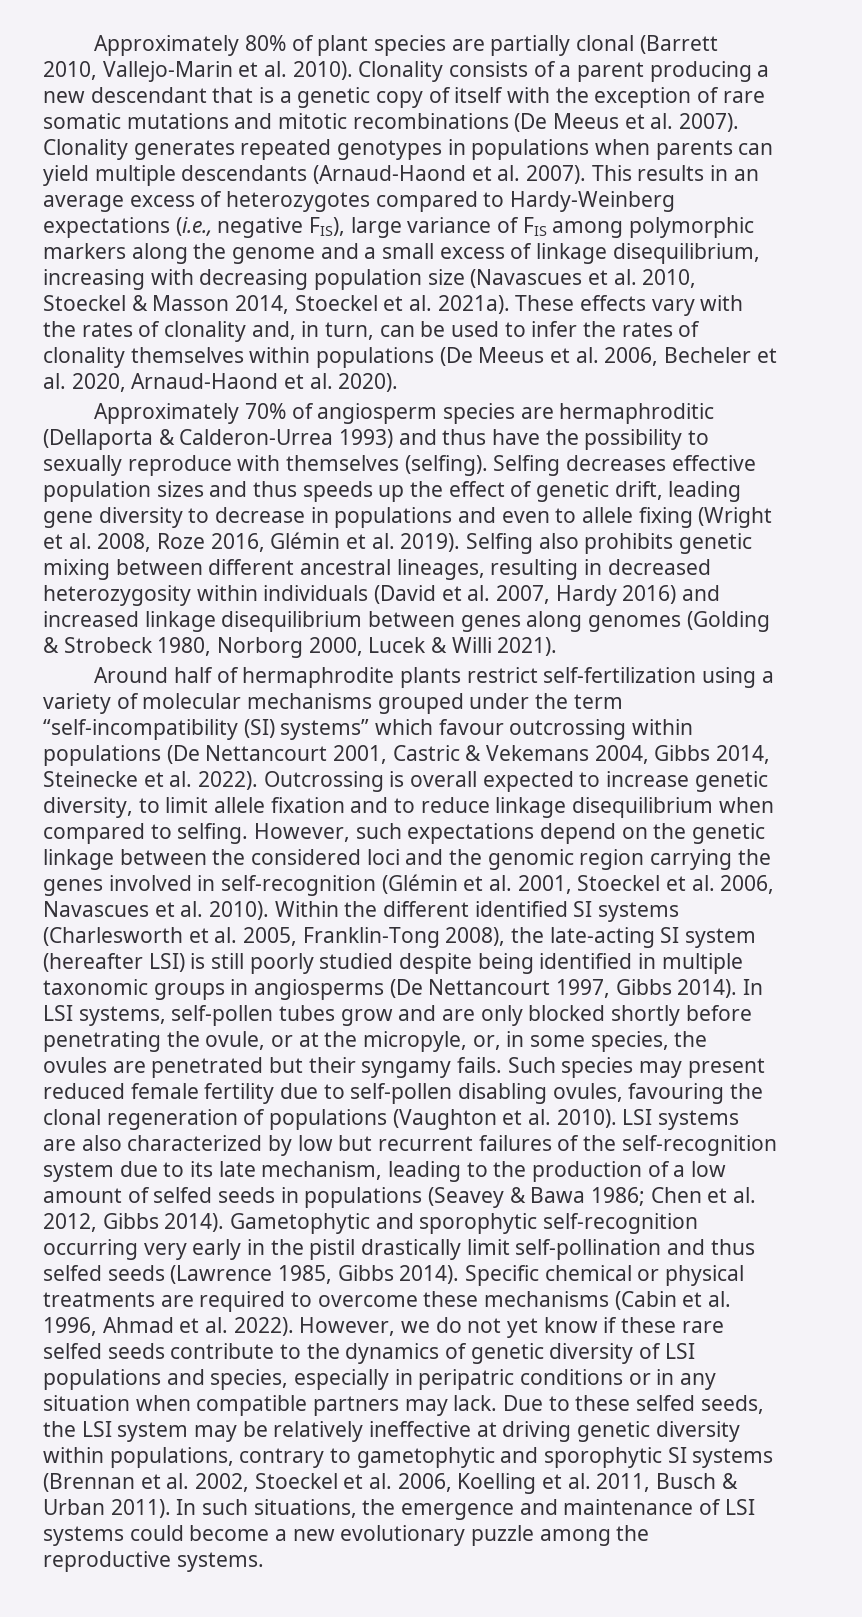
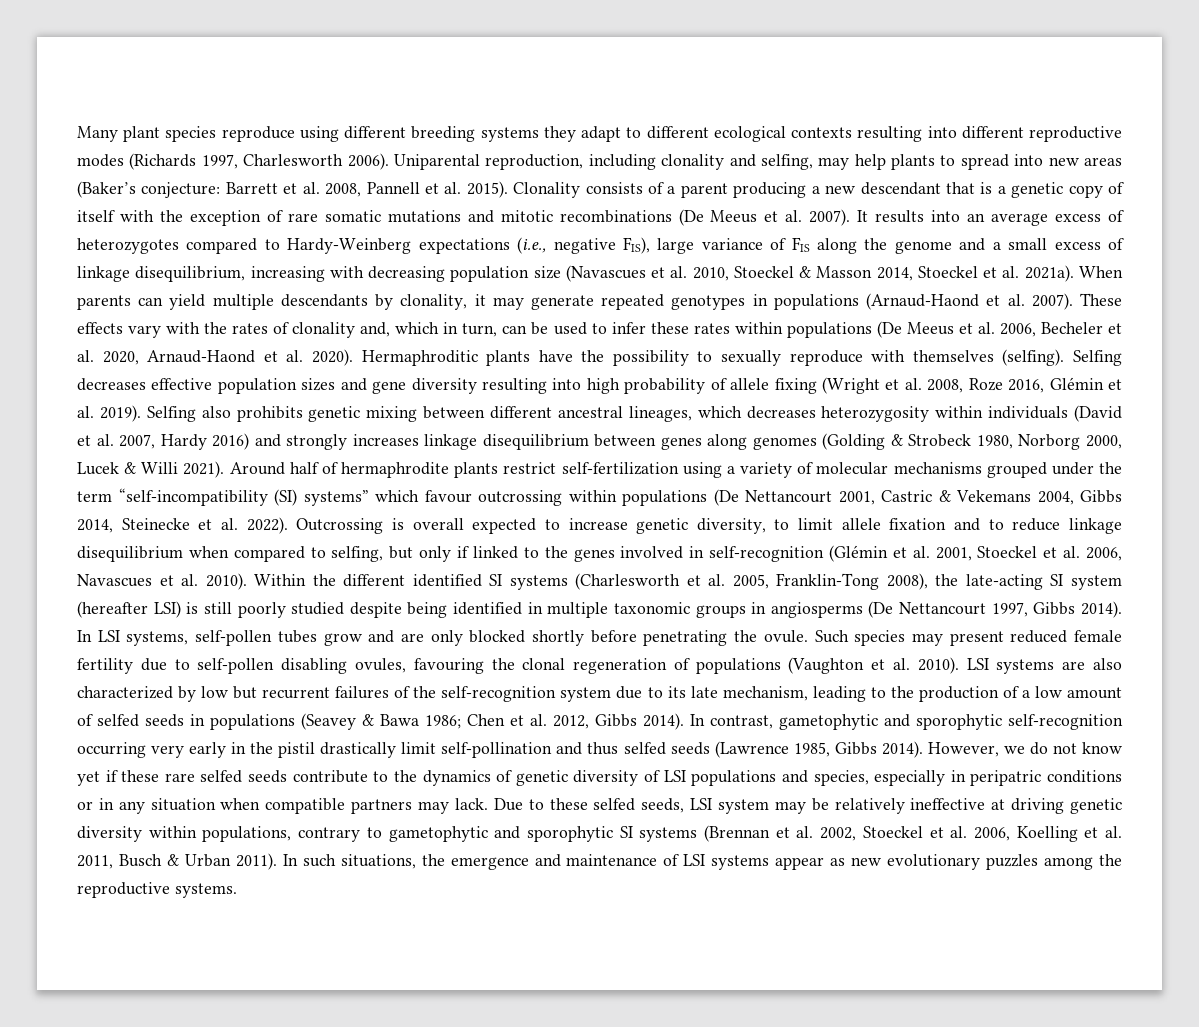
- Approximately 80% of plant species are partially clonal (Barrett 2010, Vallejo-Marin et al. 2010).
+ Many plant species reproduce using different breeding systems they adapt to different ecological contexts resulting into different reproductive modes (Richards 1997, Charlesworth 2006). Uniparental reproduction, including clonality and selfing, may help plants to spread into new areas (Baker’s conjecture: Barrett et al. 2008, Pannell et al. 2015).
- Clonality generates repeated genotypes in populations when parents can yield multiple descendants (Arnaud-Haond et al. 2007). This results in an average excess of heterozygotes compared to Hardy-Weinberg expectations (i.e., negative FIS), large variance of FIS among polymorphic markers along the genome and a small excess of linkage disequilibrium, increasing with decreasing population size (Navascues et al. 2010, Stoeckel & Masson 2014, Stoeckel et al. 2021a).
+ It results into an average excess of heterozygotes compared to Hardy-Weinberg expectations (i.e., negative FIS), large variance of FIS along the genome and a small excess of linkage disequilibrium, increasing with decreasing population size (Navascues et al. 2010, Stoeckel & Masson 2014, Stoeckel et al. 2021a).
+ When parents can yield multiple descendants by clonality, it may generate repeated genotypes in populations (Arnaud-Haond et al. 2007).
- These effects vary with the rates of clonality and, in turn, can be used to infer the rates of clonality themselves within populations (De Meeus et al. 2006, Becheler et al. 2020, Arnaud-Haond et al. 2020).
- Approximately 70% of angiosperm species are hermaphroditic (Dellaporta & Calderon-Urrea 1993) and thus have the possibility to sexually reproduce with themselves (selfing).
+ These effects vary with the rates of clonality and, which in turn, can be used to infer these rates within populations (De Meeus et al. 2006, Becheler et al. 2020, Arnaud-Haond et al. 2020). Hermaphroditic plants have the possibility to sexually reproduce with themselves (selfing).
- Selfing decreases effective population sizes and thus speeds up the effect of genetic drift, leading gene diversity to decrease in populations and even to allele fixing (Wright et al. 2008, Roze 2016, Glémin et al. 2019).
+ Selfing decreases effective population sizes and gene diversity resulting into high probability of allele fixing (Wright et al. 2008, Roze 2016, Glémin et al. 2019).
- Selfing also prohibits genetic mixing between different ancestral lineages, resulting in decreased heterozygosity within individuals (David et al. 2007, Hardy 2016) and increased linkage disequilibrium between genes along genomes (Golding & Strobeck 1980, Norborg 2000, Lucek & Willi 2021).
- Around half of hermaphrodite plants restrict self-fertilization using a variety of molecular mechanisms grouped under the term “self-incompatibility (SI) systems” which favour outcrossing within populations (De Nettancourt 2001, Castric & Vekemans 2004, Gibbs 2014, Steinecke et al. 2022).
+ Selfing also prohibits genetic mixing between different ancestral lineages, which decreases heterozygosity within individuals (David et al. 2007, Hardy 2016) and strongly increases linkage disequilibrium between genes along genomes (Golding & Strobeck 1980, Norborg 2000, Lucek & Willi 2021). Around half of hermaphrodite plants restrict self-fertilization using a variety of molecular mechanisms grouped under the term “self-incompatibility (SI) systems” which favour outcrossing within populations (De Nettancourt 2001, Castric & Vekemans 2004, Gibbs 2014, Steinecke et al. 2022).
- Outcrossing is overall expected to increase genetic diversity, to limit allele fixation and to reduce linkage disequilibrium when compared to selfing. However, such expectations depend on the genetic linkage between the considered loci and the genomic region carrying the genes involved in self-recognition (Glémin et al. 2001, Stoeckel et al. 2006, Navascues et al. 2010).
+ Outcrossing is overall expected to increase genetic diversity, to limit allele fixation and to reduce linkage disequilibrium when compared to selfing, but only if linked to the genes involved in self-recognition (Glémin et al. 2001, Stoeckel et al. 2006, Navascues et al. 2010).
- In LSI systems, self-pollen tubes grow and are only blocked shortly before penetrating the ovule, or at the micropyle, or, in some species, the ovules are penetrated but their syngamy fails.
+ In LSI systems, self-pollen tubes grow and are only blocked shortly before penetrating the ovule.
- Gametophytic and sporophytic self-recognition occurring very early in the pistil drastically limit self-pollination and thus selfed seeds (Lawrence 1985, Gibbs 2014).
+ In contrast, gametophytic and sporophytic self-recognition occurring very early in the pistil drastically limit self-pollination and thus selfed seeds (Lawrence 1985, Gibbs 2014).
- Specific chemical or physical treatments are required to overcome these mechanisms (Cabin et al. 1996, Ahmad et al. 2022).
- However, we do not yet know if these rare selfed seeds contribute to the dynamics of genetic diversity of LSI populations and species, especially in peripatric conditions or in any situation when compatible partners may lack.
+ However, we do not know yet if these rare selfed seeds contribute to the dynamics of genetic diversity of LSI populations and species, especially in peripatric conditions or in any situation when compatible partners may lack.
- Due to these selfed seeds, the LSI system may be relatively ineffective at driving genetic diversity within populations, contrary to gametophytic and sporophytic SI systems (Brennan et al. 2002, Stoeckel et al. 2006, Koelling et al. 2011, Busch & Urban 2011).
+ Due to these selfed seeds, LSI system may be relatively ineffective at driving genetic diversity within populations, contrary to gametophytic and sporophytic SI systems (Brennan et al. 2002, Stoeckel et al. 2006, Koelling et al. 2011, Busch & Urban 2011).
- In such situations, the emergence and maintenance of LSI systems could become a new evolutionary puzzle among the reproductive systems.
+ In such situations, the emergence and maintenance of LSI systems appear as new evolutionary puzzles among the reproductive systems.

